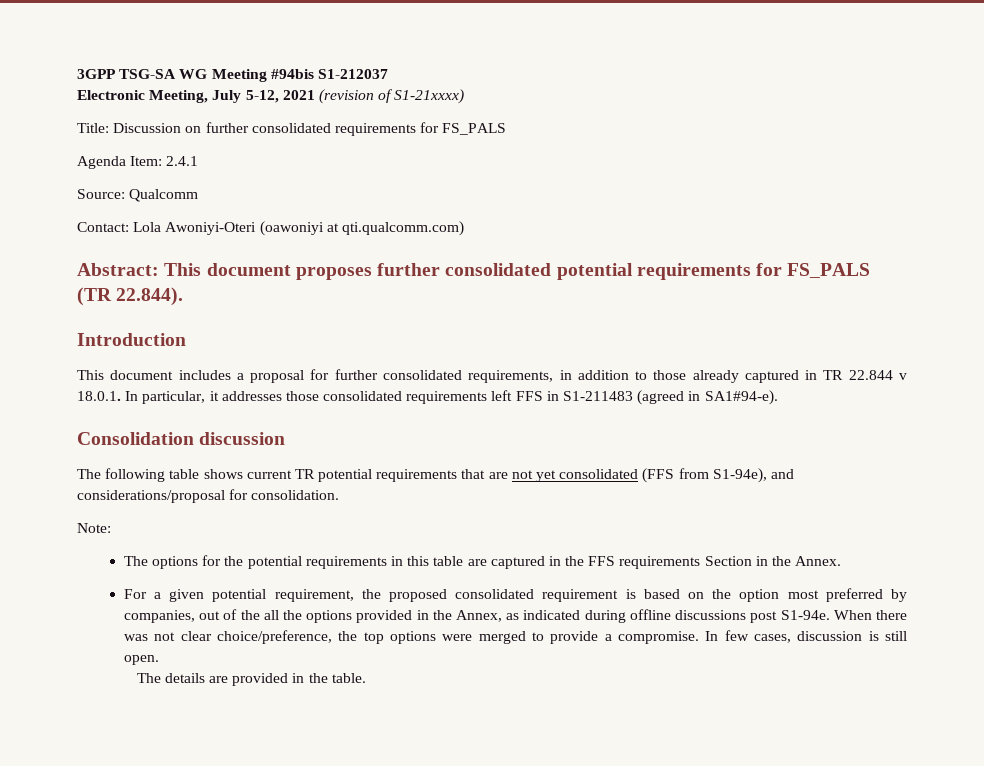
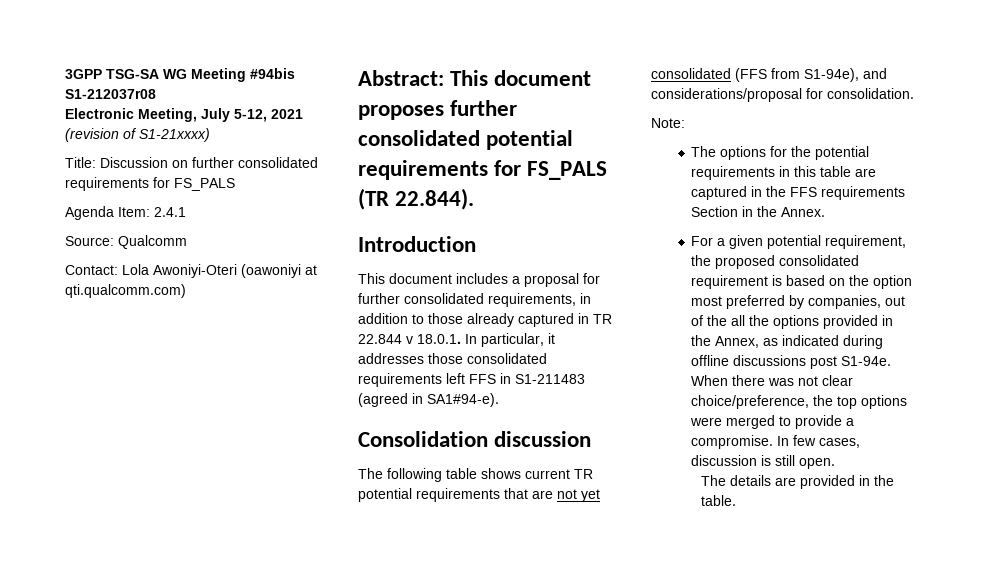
- 3GPP TSG-SA WG Meeting #94bis S1-212037
+ 3GPP TSG-SA WG Meeting #94bis S1-212037r08

